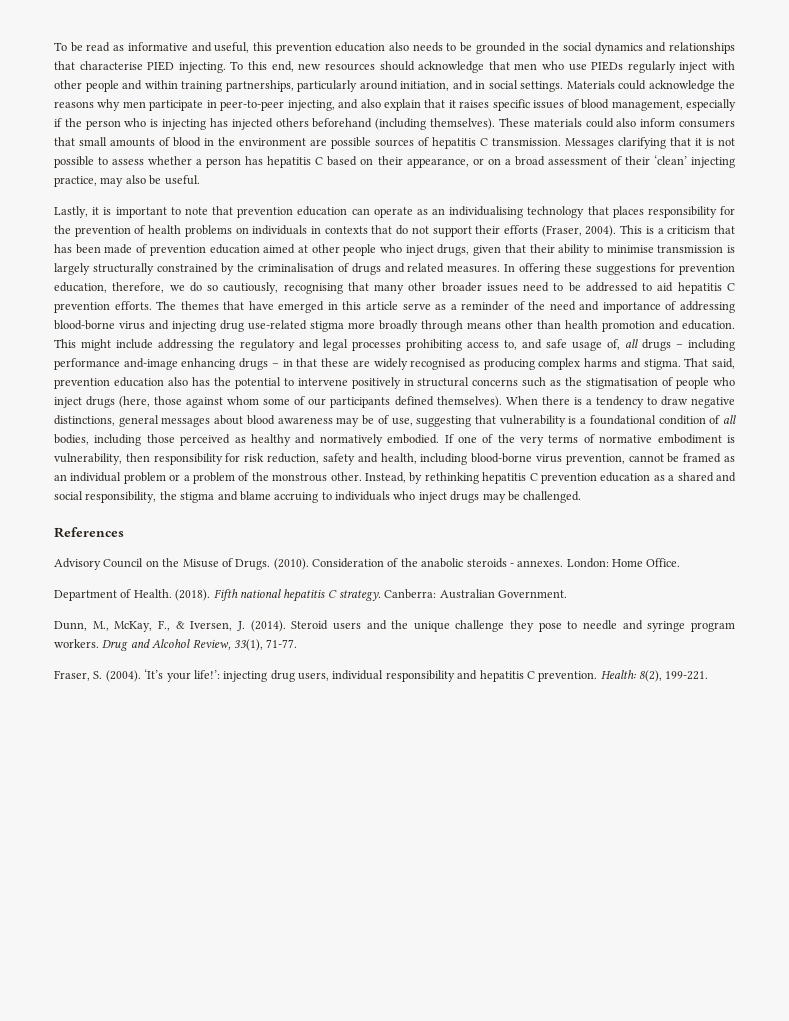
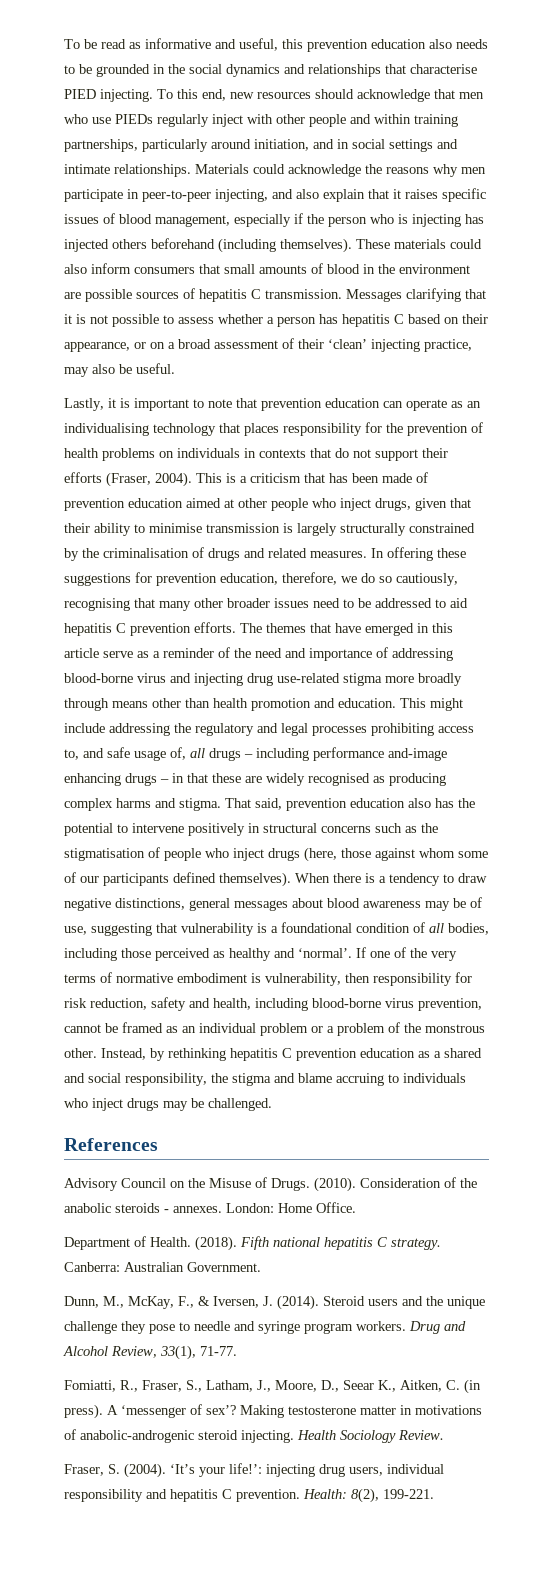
- To this end, new resources should acknowledge that men who use PIEDs regularly inject with other people and within training partnerships, particularly around initiation, and in social settings.
+ To this end, new resources should acknowledge that men who use PIEDs regularly inject with other people and within training partnerships, particularly around initiation, and in social settings and intimate relationships.
- When there is a tendency to draw negative distinctions, general messages about blood awareness may be of use, suggesting that vulnerability is a foundational condition of all bodies, including those perceived as healthy and normatively embodied.
+ When there is a tendency to draw negative distinctions, general messages about blood awareness may be of use, suggesting that vulnerability is a foundational condition of all bodies, including those perceived as healthy and ‘normal’.
+ Fomiatti, R., Fraser, S., Latham, J., Moore, D., Seear K., Aitken, C. (in press). A ‘messenger of sex’? Making testosterone matter in motivations of anabolic-androgenic steroid injecting. Health Sociology Review.

